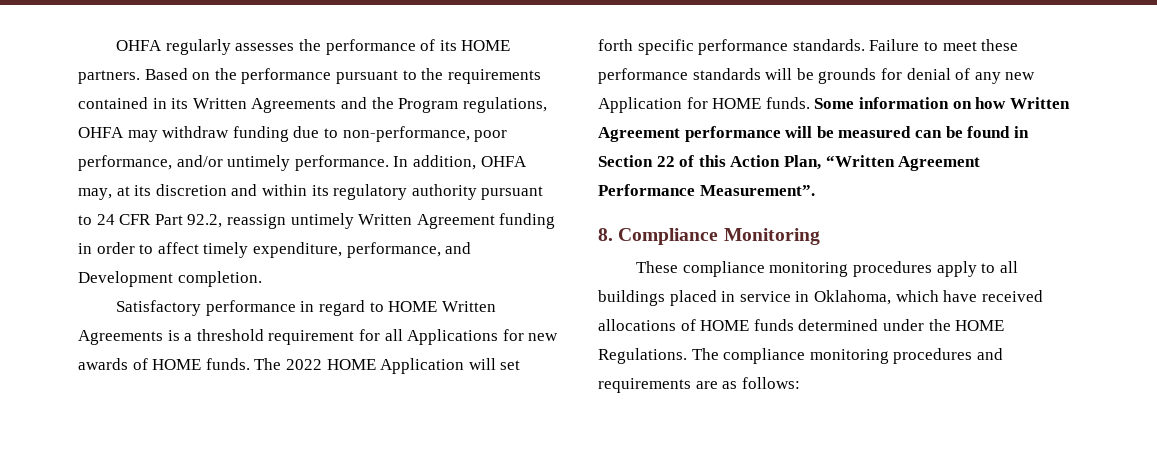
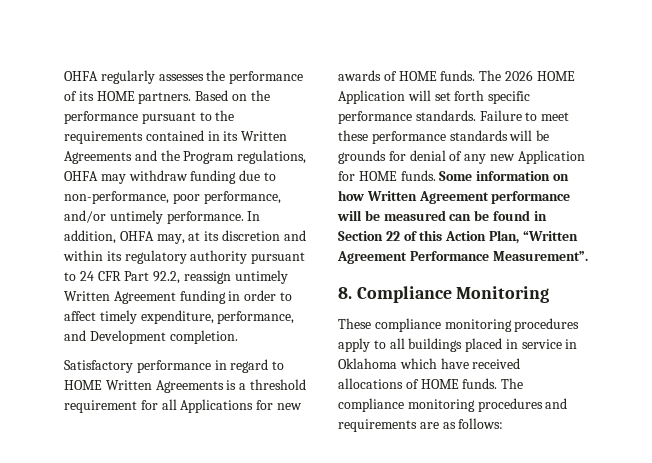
- The 2022 HOME Application will set forth specific performance standards.
+ The 2026 HOME Application will set forth specific performance standards.
- These compliance monitoring procedures apply to all buildings placed in service in Oklahoma, which have received allocations of HOME funds determined under the HOME Regulations.
+ These compliance monitoring procedures apply to all buildings placed in service in Oklahoma which have received allocations of HOME funds.

